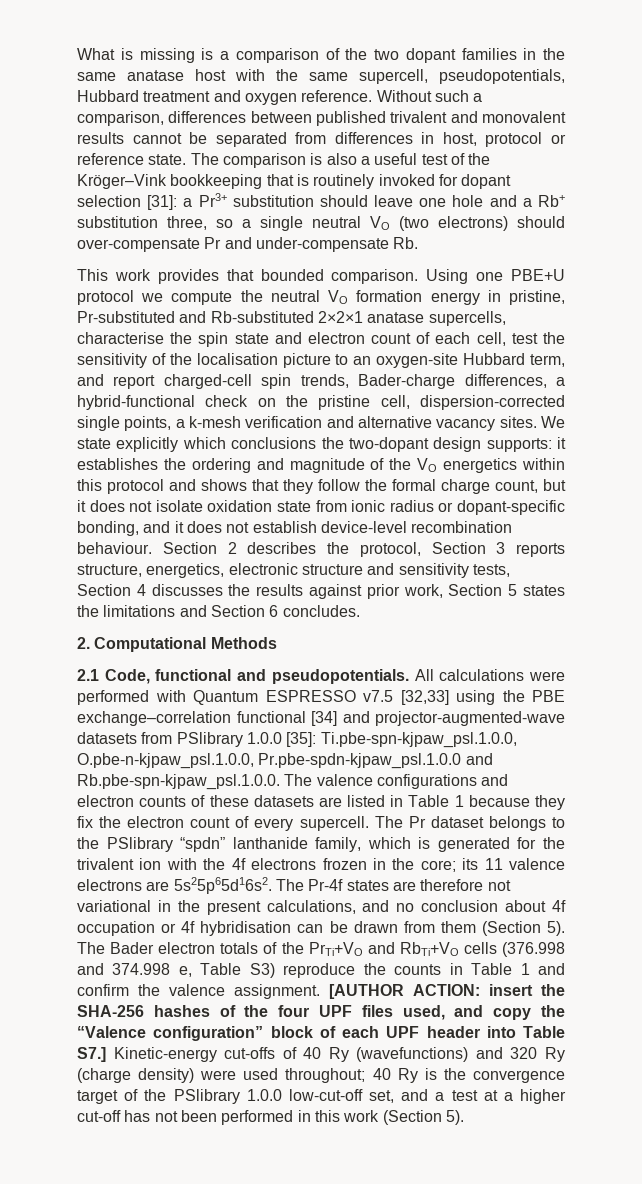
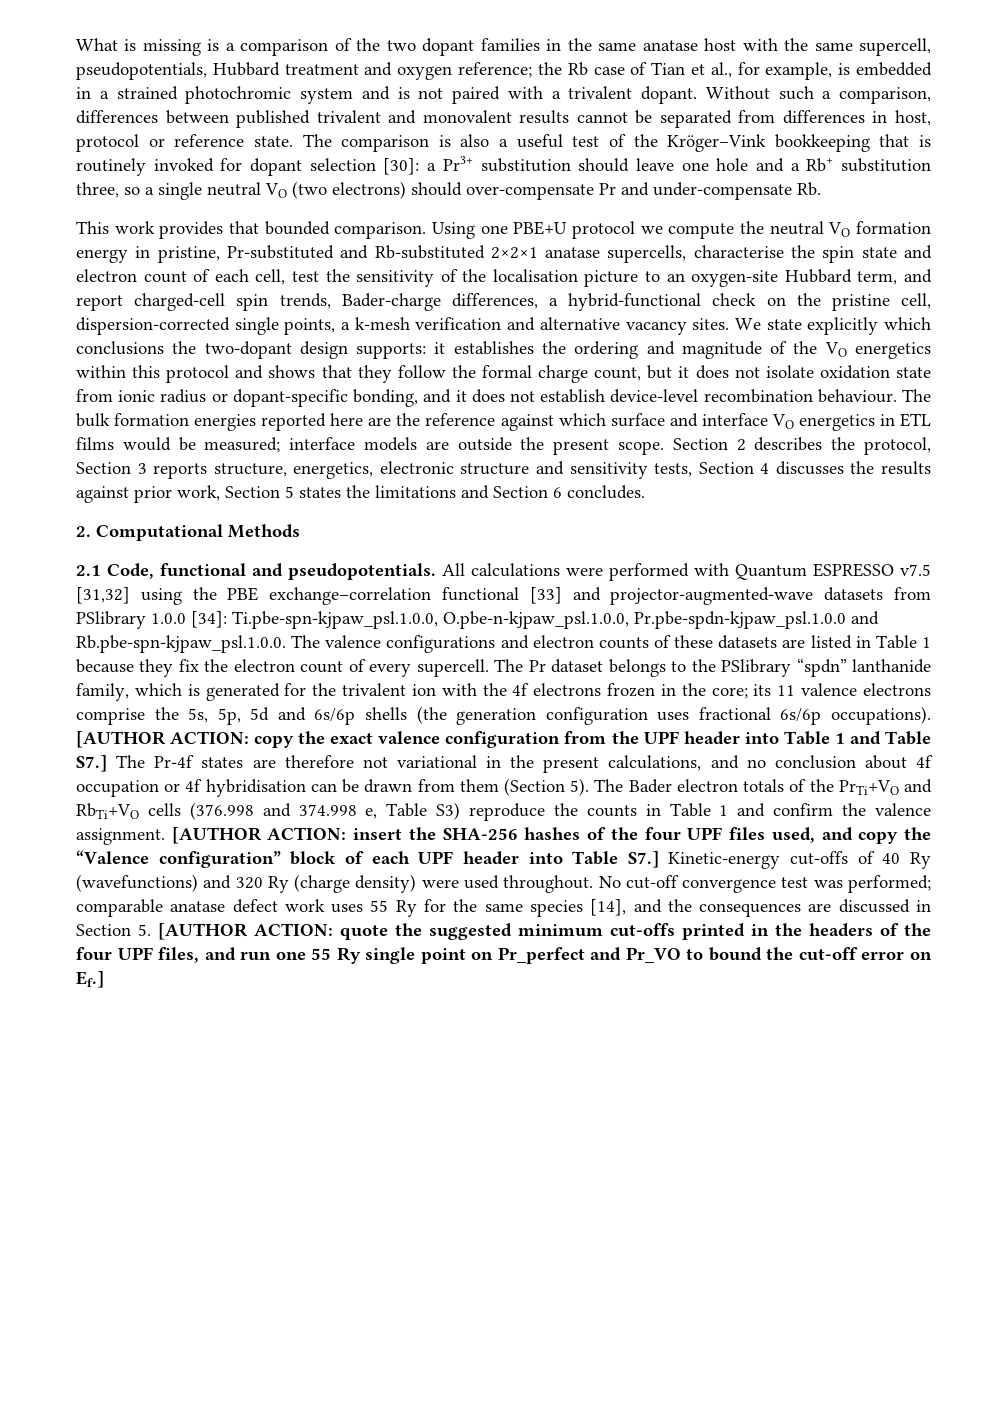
- What is missing is a comparison of the two dopant families in the same anatase host with the same supercell, pseudopotentials, Hubbard treatment and oxygen reference.
+ What is missing is a comparison of the two dopant families in the same anatase host with the same supercell, pseudopotentials, Hubbard treatment and oxygen reference; the Rb case of Tian et al., for example, is embedded in a strained photochromic system and is not paired with a trivalent dopant.
- The comparison is also a useful test of the Kröger–Vink bookkeeping that is routinely invoked for dopant selection [31]: a Pr3+ substitution should leave one hole and a Rb+ substitution three, so a single neutral VO (two electrons) should over-compensate Pr and under-compensate Rb.
+ The comparison is also a useful test of the Kröger–Vink bookkeeping that is routinely invoked for dopant selection [30]: a Pr3+ substitution should leave one hole and a Rb+ substitution three, so a single neutral VO (two electrons) should over-compensate Pr and under-compensate Rb.
+ The bulk formation energies reported here are the reference against which surface and interface VO energetics in ETL films would be measured; interface models are outside the present scope.
- All calculations were performed with Quantum ESPRESSO v7.5 [32,33] using the PBE exchange–correlation functional [34] and projector-augmented-wave datasets from PSlibrary 1.0.0 [35]: Ti.pbe-spn-kjpaw_psl.1.0.0, O.pbe-n-kjpaw_psl.1.0.0, Pr.pbe-spdn-kjpaw_psl.1.0.0 and Rb.pbe-spn-kjpaw_psl.1.0.0. The valence configurations and electron counts of these datasets are listed in Table 1 because they fix the electron count of every supercell.
+ All calculations were performed with Quantum ESPRESSO v7.5 [31,32] using the PBE exchange–correlation functional [33] and projector-augmented-wave datasets from PSlibrary 1.0.0 [34]: Ti.pbe-spn-kjpaw_psl.1.0.0, O.pbe-n-kjpaw_psl.1.0.0, Pr.pbe-spdn-kjpaw_psl.1.0.0 and Rb.pbe-spn-kjpaw_psl.1.0.0. The valence configurations and electron counts of these datasets are listed in Table 1 because they fix the electron count of every supercell.
- The Pr dataset belongs to the PSlibrary “spdn” lanthanide family, which is generated for the trivalent ion with the 4f electrons frozen in the core; its 11 valence electrons are 5s25p65d16s2. The Pr-4f states are therefore not variational in the present calculations, and no conclusion about 4f occupation or 4f hybridisation can be drawn from them (Section 5).
+ The Pr dataset belongs to the PSlibrary “spdn” lanthanide family, which is generated for the trivalent ion with the 4f electrons frozen in the core; its 11 valence electrons comprise the 5s, 5p, 5d and 6s/6p shells (the generation configuration uses fractional 6s/6p occupations). [AUTHOR ACTION: copy the exact valence configuration from the UPF header into Table 1 and Table S7.] The Pr-4f states are therefore not variational in the present calculations, and no conclusion about 4f occupation or 4f hybridisation can be drawn from them (Section 5).
- [AUTHOR ACTION: insert the SHA-256 hashes of the four UPF files used, and copy the “Valence configuration” block of each UPF header into Table S7.] Kinetic-energy cut-offs of 40 Ry (wavefunctions) and 320 Ry (charge density) were used throughout; 40 Ry is the convergence target of the PSlibrary 1.0.0 low-cut-off set, and a test at a higher cut-off has not been performed in this work (Section 5).
+ [AUTHOR ACTION: insert the SHA-256 hashes of the four UPF files used, and copy the “Valence configuration” block of each UPF header into Table S7.] Kinetic-energy cut-offs of 40 Ry (wavefunctions) and 320 Ry (charge density) were used throughout. No cut-off convergence test was performed; comparable anatase defect work uses 55 Ry for the same species [14], and the consequences are discussed in Section 5. [AUTHOR ACTION: quote the suggested minimum cut-offs printed in the headers of the four UPF files, and run one 55 Ry single point on Pr_perfect and Pr_VO to bound the cut-off error on Ef.]

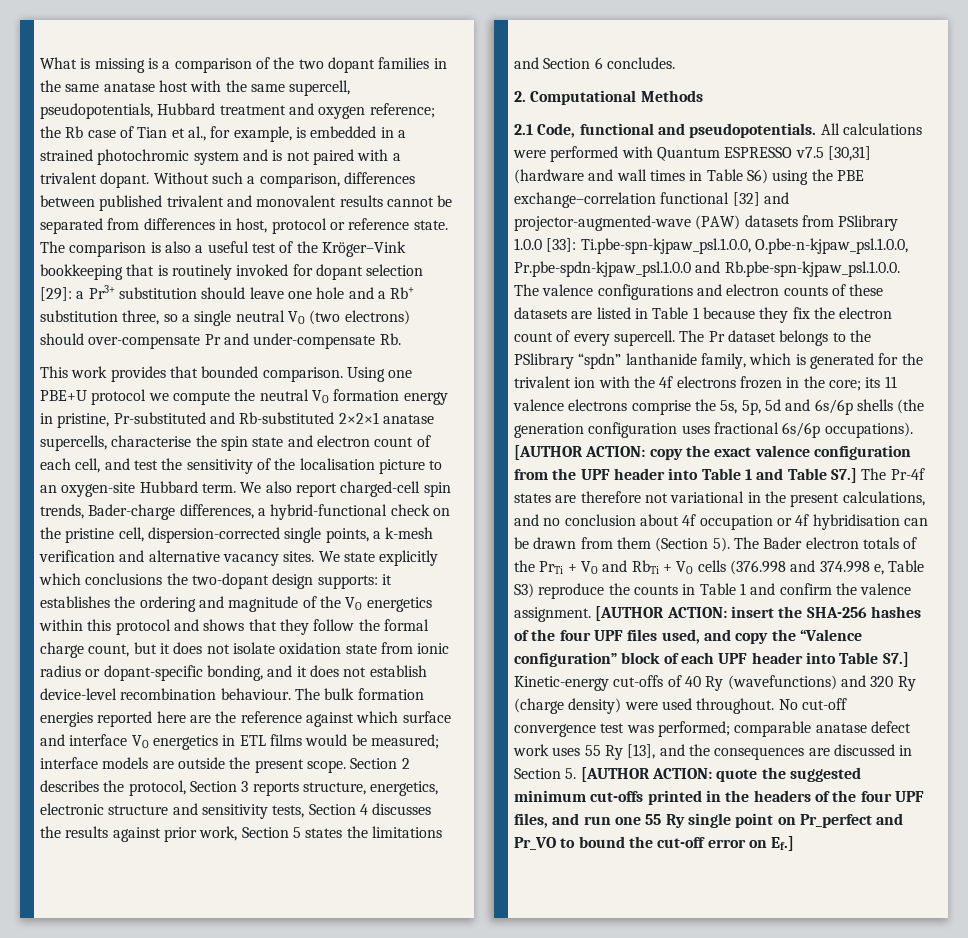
- The comparison is also a useful test of the Kröger–Vink bookkeeping that is routinely invoked for dopant selection [30]: a Pr3+ substitution should leave one hole and a Rb+ substitution three, so a single neutral VO (two electrons) should over-compensate Pr and under-compensate Rb.
+ The comparison is also a useful test of the Kröger–Vink bookkeeping that is routinely invoked for dopant selection [29]: a Pr3+ substitution should leave one hole and a Rb+ substitution three, so a single neutral VO (two electrons) should over-compensate Pr and under-compensate Rb.
- Using one PBE+U protocol we compute the neutral VO formation energy in pristine, Pr-substituted and Rb-substituted 2×2×1 anatase supercells, characterise the spin state and electron count of each cell, test the sensitivity of the localisation picture to an oxygen-site Hubbard term, and report charged-cell spin trends, Bader-charge differences, a hybrid-functional check on the pristine cell, dispersion-corrected single points, a k-mesh verification and alternative vacancy sites.
+ Using one PBE+U protocol we compute the neutral VO formation energy in pristine, Pr-substituted and Rb-substituted 2×2×1 anatase supercells, characterise the spin state and electron count of each cell, and test the sensitivity of the localisation picture to an oxygen-site Hubbard term. We also report charged-cell spin trends, Bader-charge differences, a hybrid-functional check on the pristine cell, dispersion-corrected single points, a k-mesh verification and alternative vacancy sites.
- All calculations were performed with Quantum ESPRESSO v7.5 [31,32] using the PBE exchange–correlation functional [33] and projector-augmented-wave datasets from PSlibrary 1.0.0 [34]: Ti.pbe-spn-kjpaw_psl.1.0.0, O.pbe-n-kjpaw_psl.1.0.0, Pr.pbe-spdn-kjpaw_psl.1.0.0 and Rb.pbe-spn-kjpaw_psl.1.0.0. The valence configurations and electron counts of these datasets are listed in Table 1 because they fix the electron count of every supercell.
+ All calculations were performed with Quantum ESPRESSO v7.5 [30,31] (hardware and wall times in Table S6) using the PBE exchange–correlation functional [32] and projector-augmented-wave (PAW) datasets from PSlibrary 1.0.0 [33]: Ti.pbe-spn-kjpaw_psl.1.0.0, O.pbe-n-kjpaw_psl.1.0.0, Pr.pbe-spdn-kjpaw_psl.1.0.0 and Rb.pbe-spn-kjpaw_psl.1.0.0. The valence configurations and electron counts of these datasets are listed in Table 1 because they fix the electron count of every supercell.
- The Bader electron totals of the PrTi+VO and RbTi+VO cells (376.998 and 374.998 e, Table S3) reproduce the counts in Table 1 and confirm the valence assignment.
+ The Bader electron totals of the PrTi + VO and RbTi + VO cells (376.998 and 374.998 e, Table S3) reproduce the counts in Table 1 and confirm the valence assignment.
- No cut-off convergence test was performed; comparable anatase defect work uses 55 Ry for the same species [14], and the consequences are discussed in Section 5. [AUTHOR ACTION: quote the suggested minimum cut-offs printed in the headers of the four UPF files, and run one 55 Ry single point on Pr_perfect and Pr_VO to bound the cut-off error on Ef.]
+ No cut-off convergence test was performed; comparable anatase defect work uses 55 Ry [13], and the consequences are discussed in Section 5. [AUTHOR ACTION: quote the suggested minimum cut-offs printed in the headers of the four UPF files, and run one 55 Ry single point on Pr_perfect and Pr_VO to bound the cut-off error on Ef.]

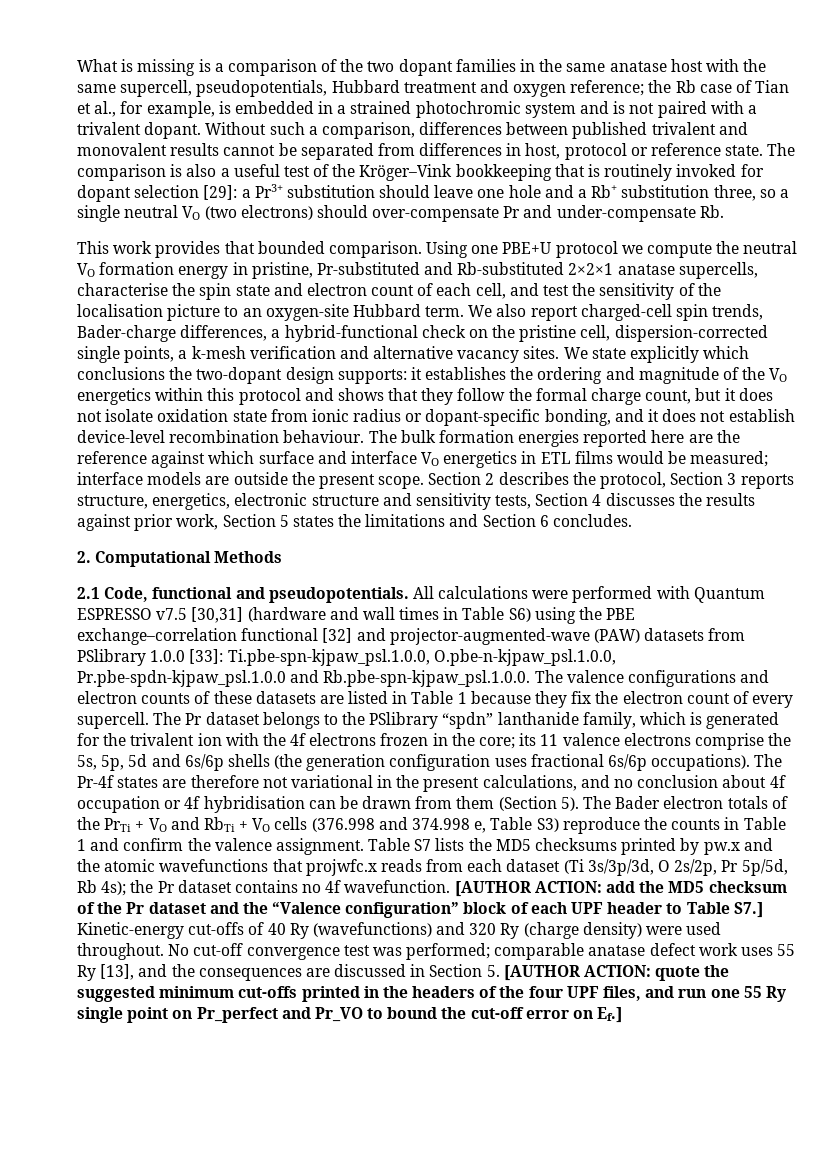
- [AUTHOR ACTION: copy the exact valence configuration from the UPF header into Table 1 and Table S7.] The Pr-4f states are therefore not variational in the present calculations, and no conclusion about 4f occupation or 4f hybridisation can be drawn from them (Section 5).
+ The Pr-4f states are therefore not variational in the present calculations, and no conclusion about 4f occupation or 4f hybridisation can be drawn from them (Section 5).
- [AUTHOR ACTION: insert the SHA-256 hashes of the four UPF files used, and copy the “Valence configuration” block of each UPF header into Table S7.] Kinetic-energy cut-offs of 40 Ry (wavefunctions) and 320 Ry (charge density) were used throughout.
+ Table S7 lists the MD5 checksums printed by pw.x and the atomic wavefunctions that projwfc.x reads from each dataset (Ti 3s/3p/3d, O 2s/2p, Pr 5p/5d, Rb 4s); the Pr dataset contains no 4f wavefunction. [AUTHOR ACTION: add the MD5 checksum of the Pr dataset and the “Valence configuration” block of each UPF header to Table S7.] Kinetic-energy cut-offs of 40 Ry (wavefunctions) and 320 Ry (charge density) were used throughout.

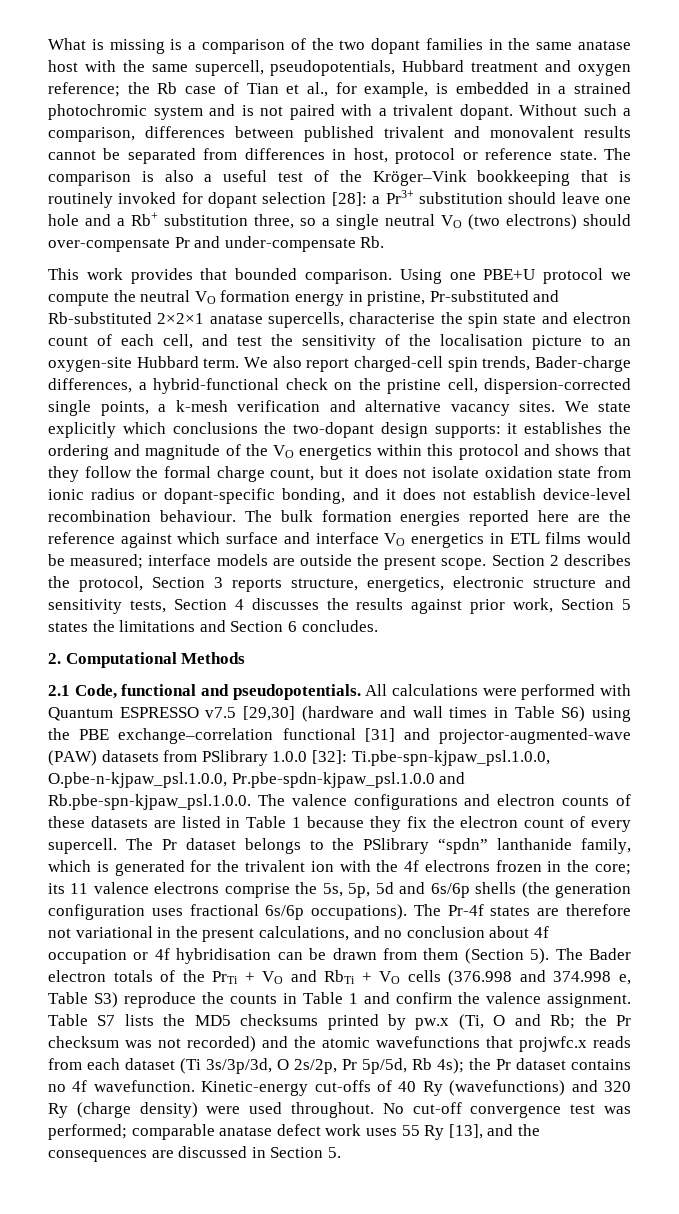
- The comparison is also a useful test of the Kröger–Vink bookkeeping that is routinely invoked for dopant selection [29]: a Pr3+ substitution should leave one hole and a Rb+ substitution three, so a single neutral VO (two electrons) should over-compensate Pr and under-compensate Rb.
+ The comparison is also a useful test of the Kröger–Vink bookkeeping that is routinely invoked for dopant selection [28]: a Pr3+ substitution should leave one hole and a Rb+ substitution three, so a single neutral VO (two electrons) should over-compensate Pr and under-compensate Rb.
- All calculations were performed with Quantum ESPRESSO v7.5 [30,31] (hardware and wall times in Table S6) using the PBE exchange–correlation functional [32] and projector-augmented-wave (PAW) datasets from PSlibrary 1.0.0 [33]: Ti.pbe-spn-kjpaw_psl.1.0.0, O.pbe-n-kjpaw_psl.1.0.0, Pr.pbe-spdn-kjpaw_psl.1.0.0 and Rb.pbe-spn-kjpaw_psl.1.0.0. The valence configurations and electron counts of these datasets are listed in Table 1 because they fix the electron count of every supercell.
+ All calculations were performed with Quantum ESPRESSO v7.5 [29,30] (hardware and wall times in Table S6) using the PBE exchange–correlation functional [31] and projector-augmented-wave (PAW) datasets from PSlibrary 1.0.0 [32]: Ti.pbe-spn-kjpaw_psl.1.0.0, O.pbe-n-kjpaw_psl.1.0.0, Pr.pbe-spdn-kjpaw_psl.1.0.0 and Rb.pbe-spn-kjpaw_psl.1.0.0. The valence configurations and electron counts of these datasets are listed in Table 1 because they fix the electron count of every supercell.
- Table S7 lists the MD5 checksums printed by pw.x and the atomic wavefunctions that projwfc.x reads from each dataset (Ti 3s/3p/3d, O 2s/2p, Pr 5p/5d, Rb 4s); the Pr dataset contains no 4f wavefunction.
+ Table S7 lists the MD5 checksums printed by pw.x (Ti, O and Rb; the Pr checksum was not recorded) and the atomic wavefunctions that projwfc.x reads from each dataset (Ti 3s/3p/3d, O 2s/2p, Pr 5p/5d, Rb 4s); the Pr dataset contains no 4f wavefunction.
- [AUTHOR ACTION: add the MD5 checksum of the Pr dataset and the “Valence configuration” block of each UPF header to Table S7.] Kinetic-energy cut-offs of 40 Ry (wavefunctions) and 320 Ry (charge density) were used throughout.
+ Kinetic-energy cut-offs of 40 Ry (wavefunctions) and 320 Ry (charge density) were used throughout.
- No cut-off convergence test was performed; comparable anatase defect work uses 55 Ry [13], and the consequences are discussed in Section 5. [AUTHOR ACTION: quote the suggested minimum cut-offs printed in the headers of the four UPF files, and run one 55 Ry single point on Pr_perfect and Pr_VO to bound the cut-off error on Ef.]
+ No cut-off convergence test was performed; comparable anatase defect work uses 55 Ry [13], and the consequences are discussed in Section 5.

